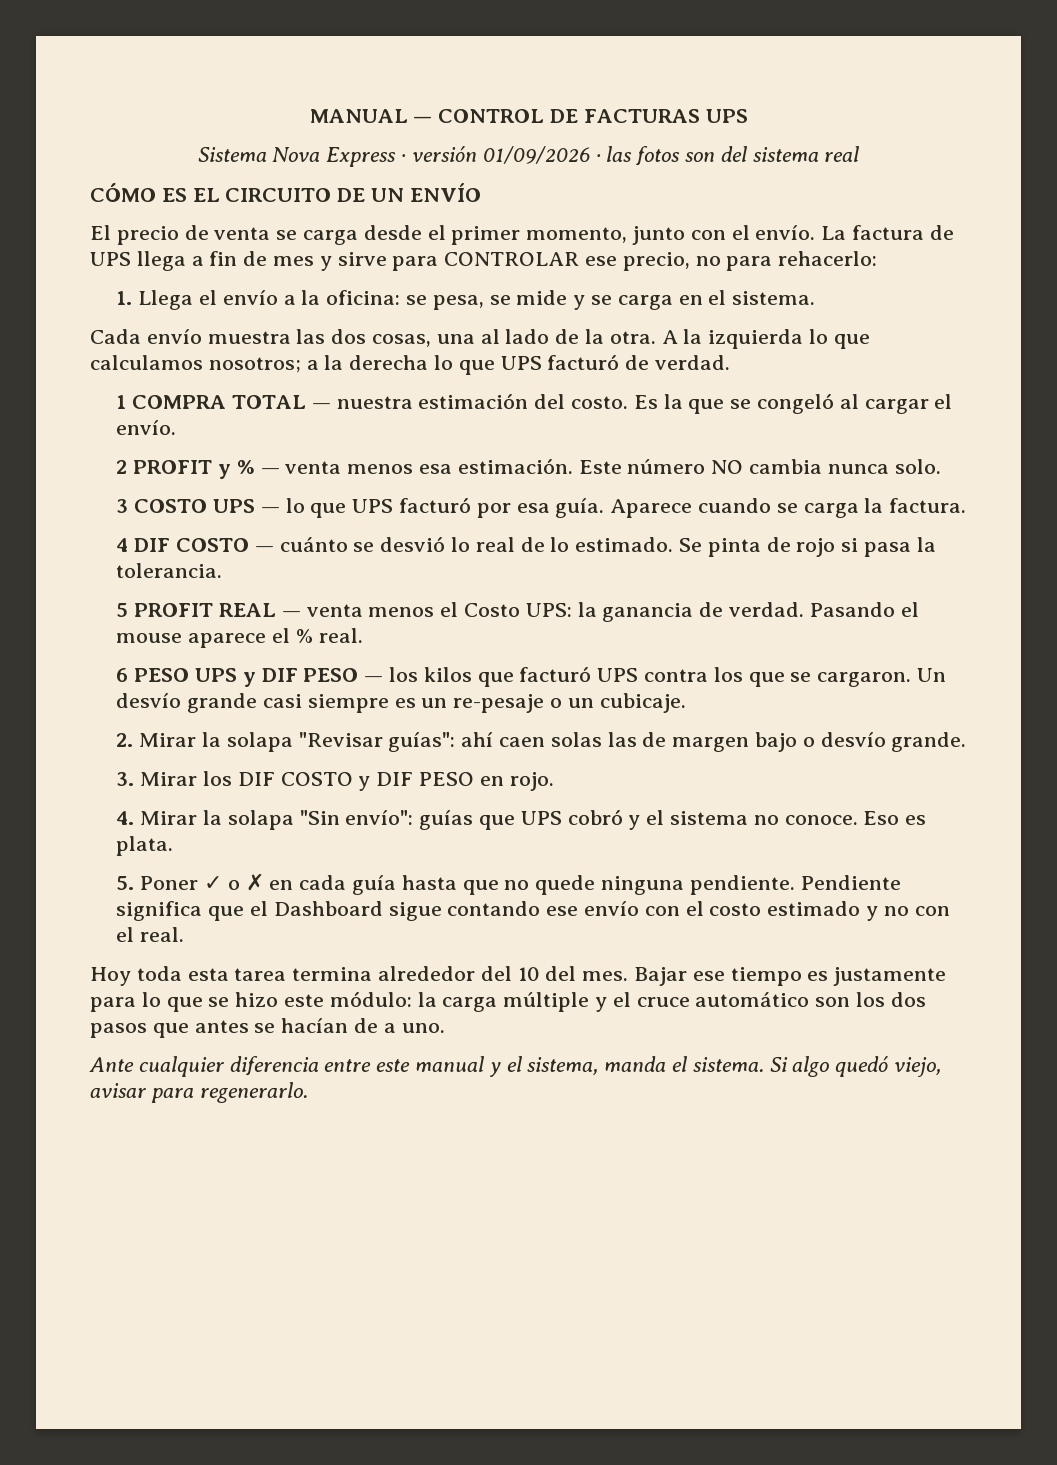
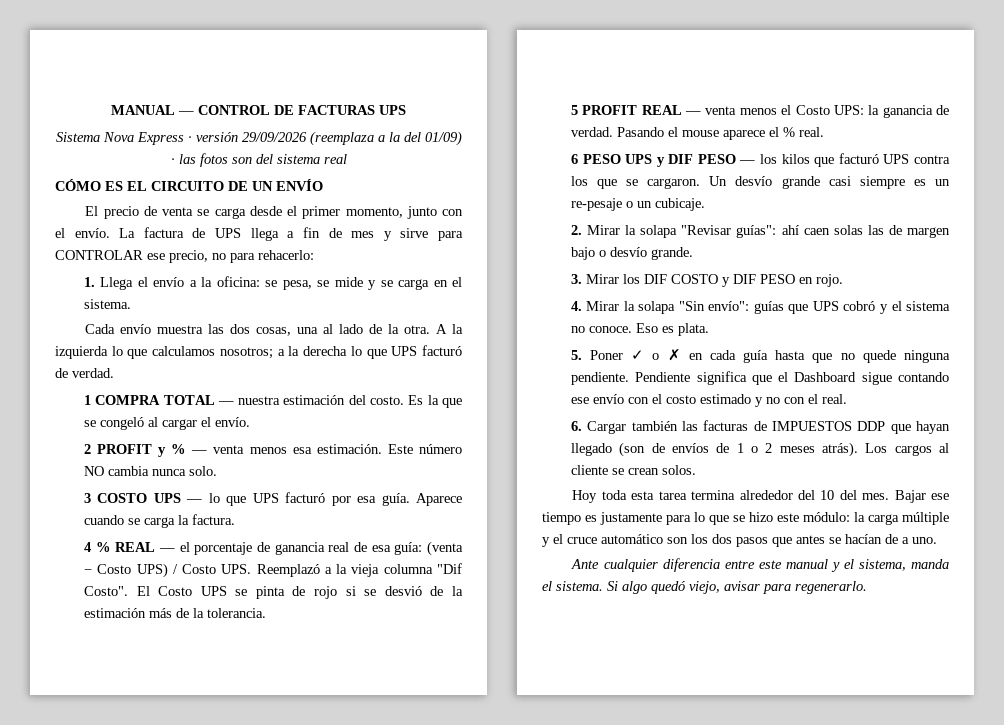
- Sistema Nova Express · versión 01/09/2026 · las fotos son del sistema real
+ Sistema Nova Express · versión 29/09/2026 (reemplaza a la del 01/09) · las fotos son del sistema real
- 4 DIF COSTO — cuánto se desvió lo real de lo estimado. Se pinta de rojo si pasa la tolerancia.
+ 4 % REAL — el porcentaje de ganancia real de esa guía: (venta − Costo UPS) / Costo UPS. Reemplazó a la vieja columna "Dif Costo". El Costo UPS se pinta de rojo si se desvió de la estimación más de la tolerancia.
+ 6. Cargar también las facturas de IMPUESTOS DDP que hayan llegado (son de envíos de 1 o 2 meses atrás). Los cargos al cliente se crean solos.

